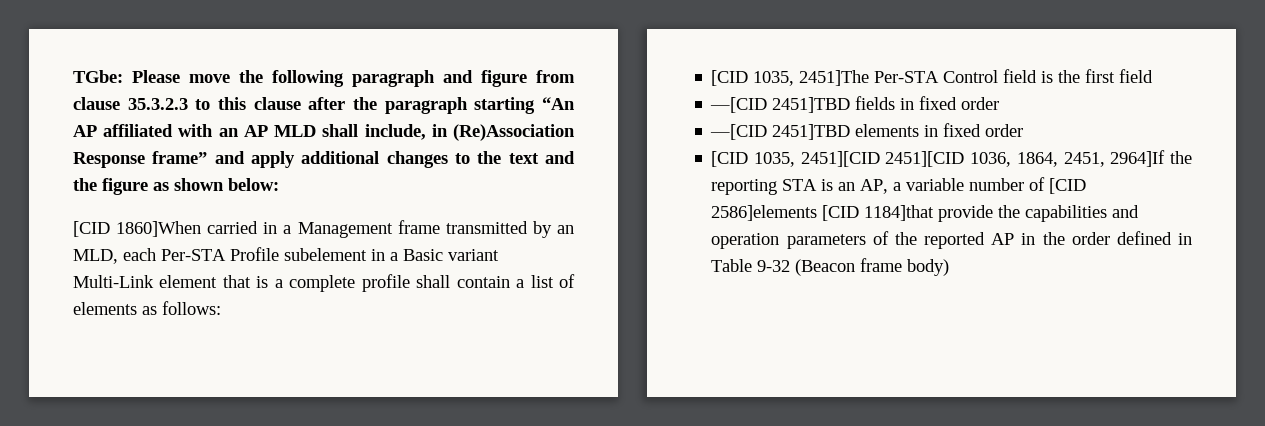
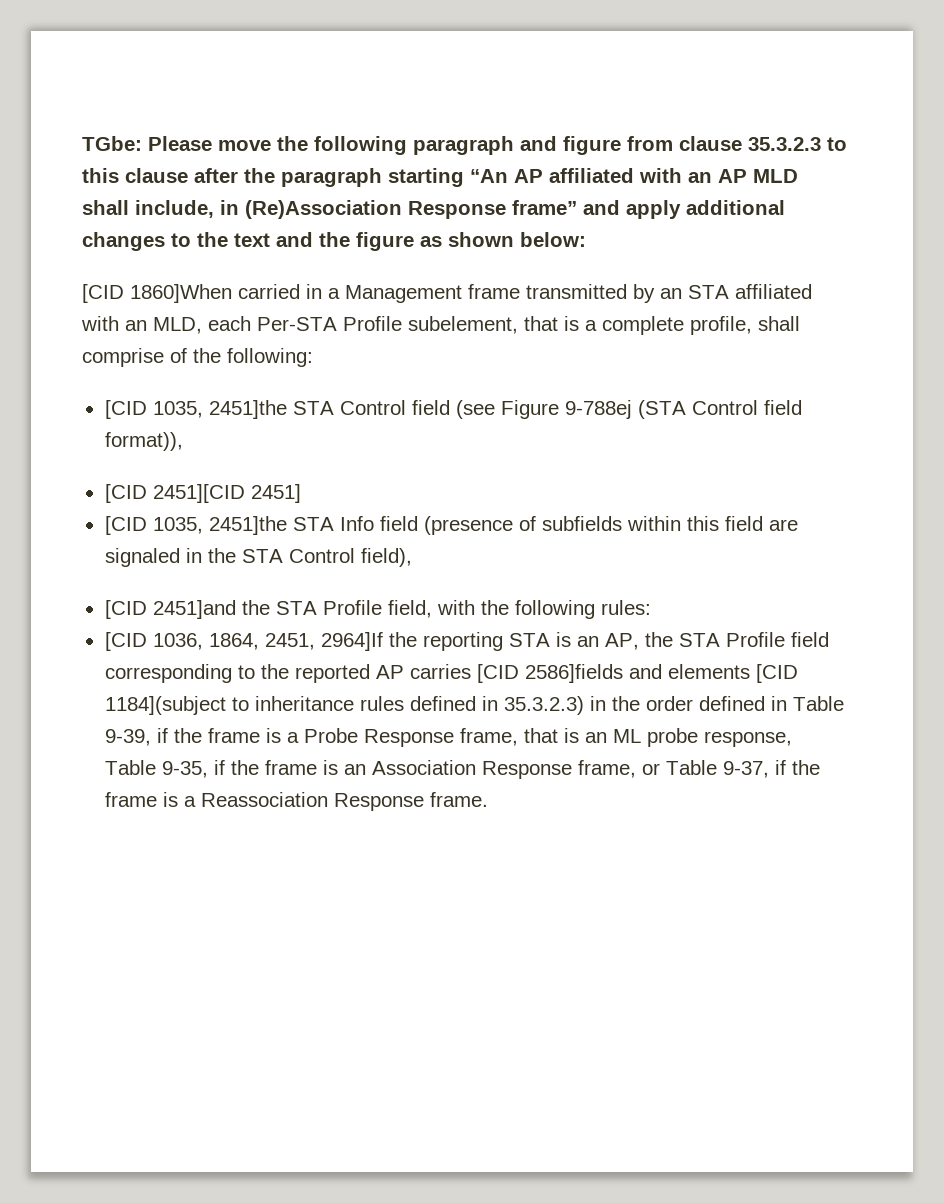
- [CID 1860]When carried in a Management frame transmitted by an MLD, each Per-STA Profile subelement in a Basic variant Multi-Link element that is a complete profile shall contain a list of elements as follows:
- [CID 1035, 2451]The Per-STA Control field is the first field
- —[CID 2451]TBD fields in fixed order
- —[CID 2451]TBD elements in fixed order
- [CID 1035, 2451][CID 2451][CID 1036, 1864, 2451, 2964]If the reporting STA is an AP, a variable number of [CID 2586]elements [CID 1184]that provide the capabilities and operation parameters of the reported AP in the order defined in Table 9-32 (Beacon frame body)
+ [CID 1860]When carried in a Management frame transmitted by an STA affiliated with an MLD, each Per-STA Profile subelement, that is a complete profile, shall comprise of the following:
+ [CID 1035, 2451]the STA Control field (see Figure 9-788ej (STA Control field format)),
+ [CID 2451][CID 2451]
+ [CID 1035, 2451]the STA Info field (presence of subfields within this field are signaled in the STA Control field),
+ [CID 2451]and the STA Profile field, with the following rules:
+ [CID 1036, 1864, 2451, 2964]If the reporting STA is an AP, the STA Profile field corresponding to the reported AP carries [CID 2586]fields and elements [CID 1184](subject to inheritance rules defined in 35.3.2.3) in the order defined in Table 9-39, if the frame is a Probe Response frame, that is an ML probe response, Table 9-35, if the frame is an Association Response frame, or Table 9-37, if the frame is a Reassociation Response frame.

